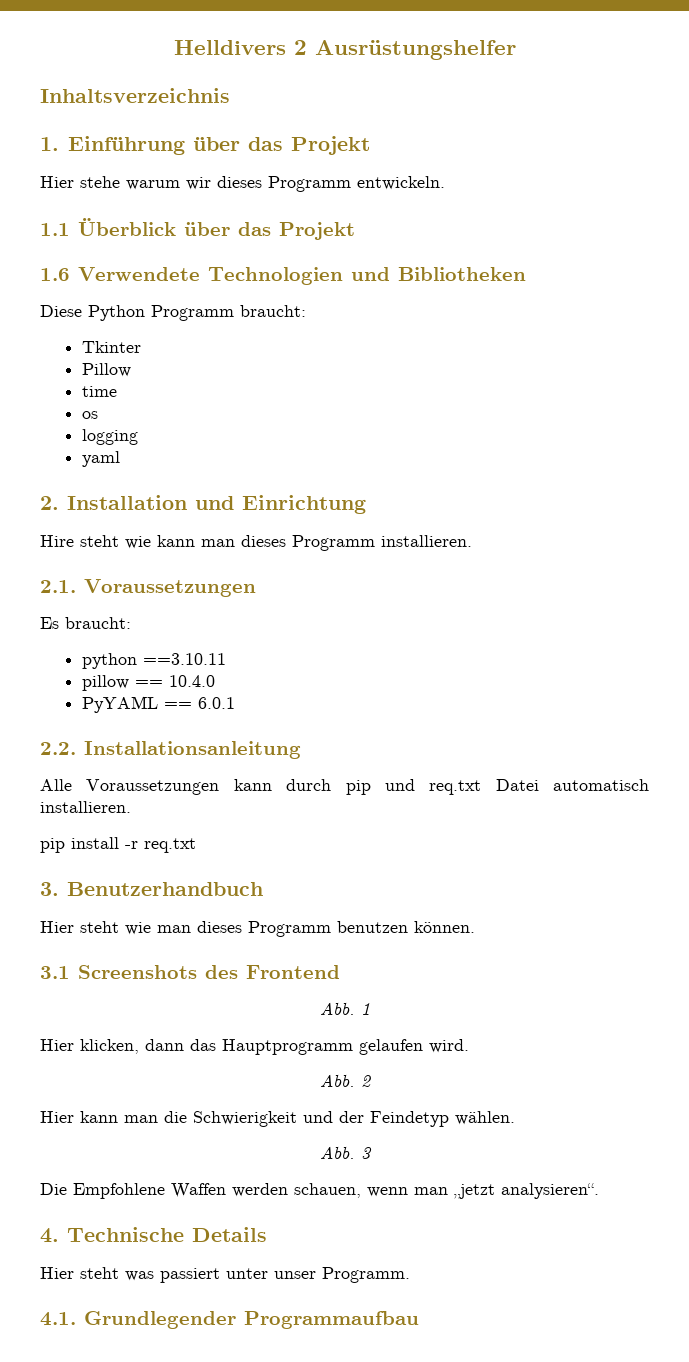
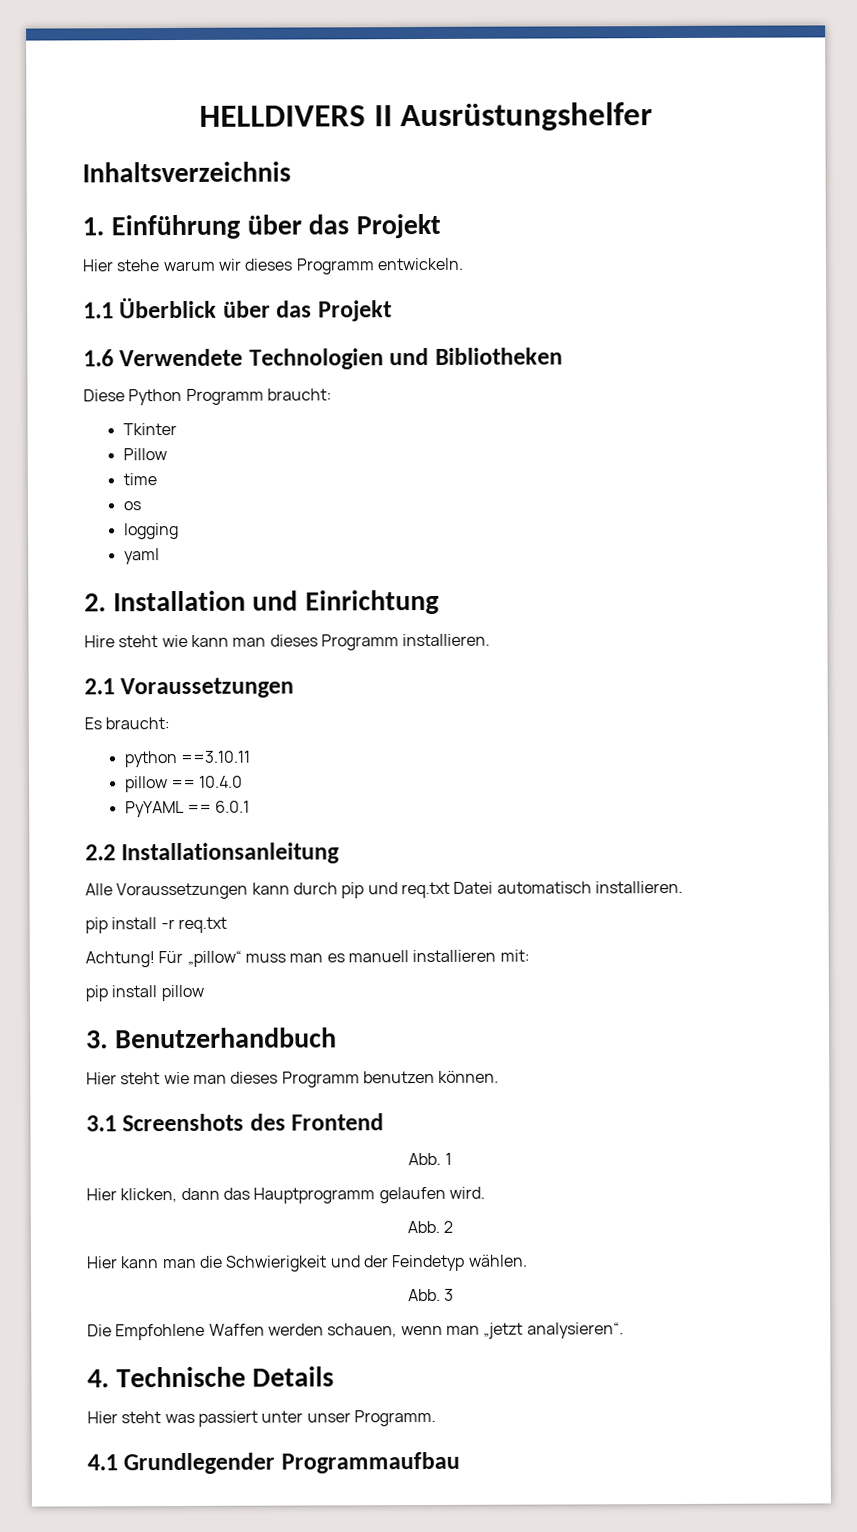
- Helldivers 2 Ausrüstungshelfer
+ HELLDIVERS II Ausrüstungshelfer
- 2.1. Voraussetzungen
+ 2.1 Voraussetzungen
- 2.2. Installationsanleitung
+ 2.2 Installationsanleitung
+ Achtung! Für „pillow“ muss man es manuell installieren mit:
+ pip install pillow
- 4.1. Grundlegender Programmaufbau
+ 4.1 Grundlegender Programmaufbau

